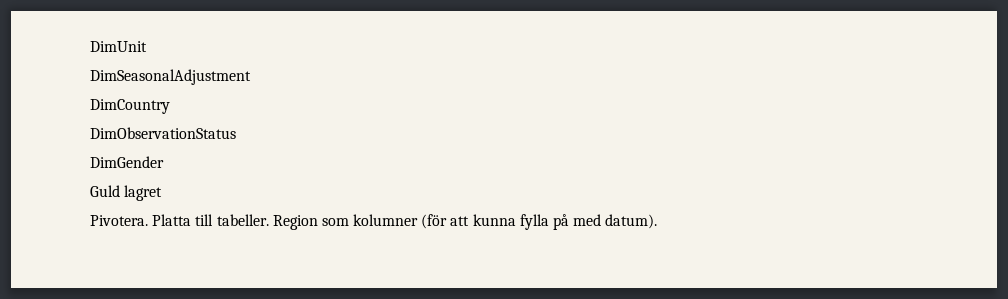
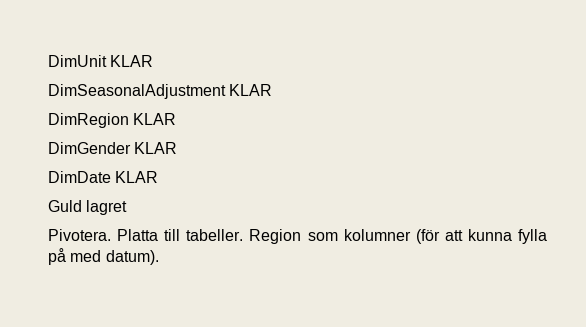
- DimUnit
+ DimUnit KLAR
- DimSeasonalAdjustment
- DimCountry
- DimObservationStatus
- DimGender
+ DimSeasonalAdjustment KLAR
+ DimRegion KLAR
+ DimGender KLAR
+ DimDate KLAR

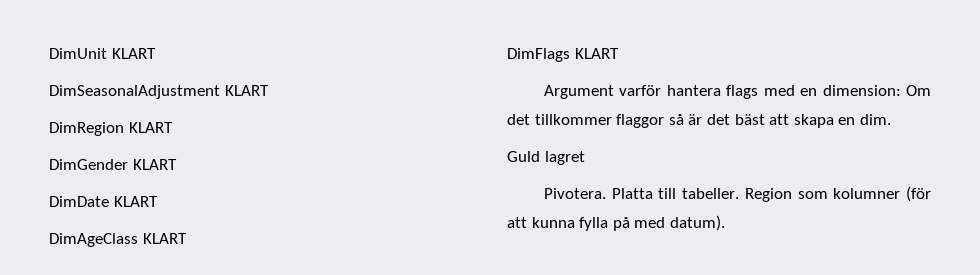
- DimUnit KLAR
+ DimUnit KLART
- DimSeasonalAdjustment KLAR
+ DimSeasonalAdjustment KLART
- DimRegion KLAR
+ DimRegion KLART
- DimGender KLAR
+ DimGender KLART
- DimDate KLAR
+ DimDate KLART
+ DimAgeClass KLART
+ DimFlags KLART
+ Argument varför hantera flags med en dimension: Om det tillkommer flaggor så är det bäst att skapa en dim.

